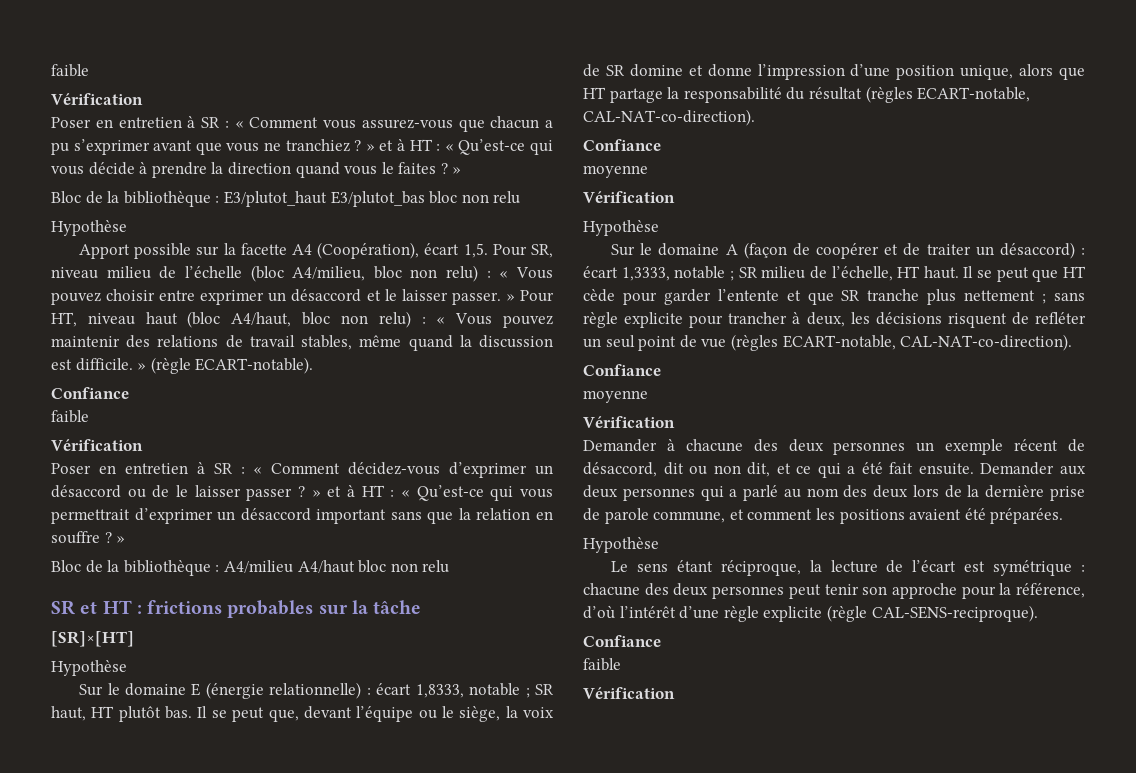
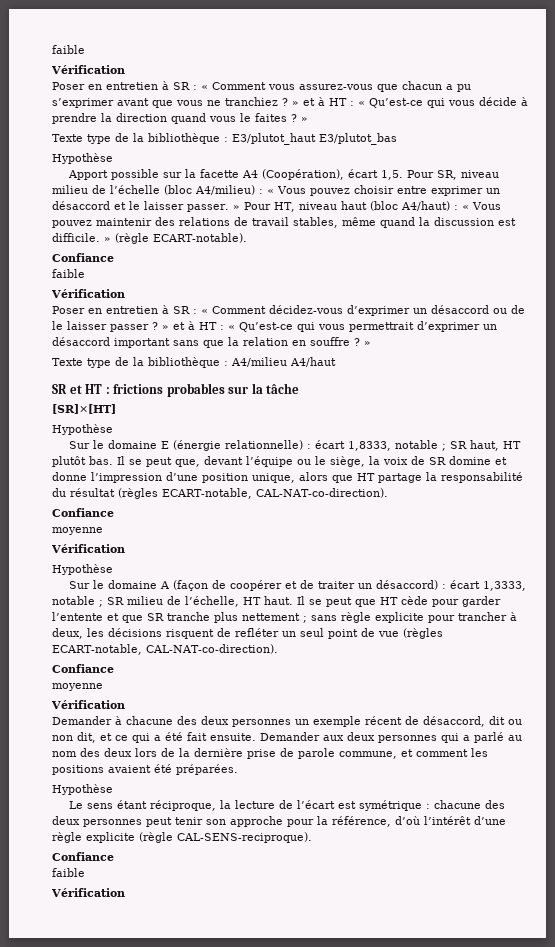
- Bloc de la bibliothèque : E3/plutot_haut E3/plutot_bas bloc non relu
+ Texte type de la bibliothèque : E3/plutot_haut E3/plutot_bas
- Pour SR, niveau milieu de l’échelle (bloc A4/milieu, bloc non relu) : « Vous pouvez choisir entre exprimer un désaccord et le laisser passer. » Pour HT, niveau haut (bloc A4/haut, bloc non relu) : « Vous pouvez maintenir des relations de travail stables, même quand la discussion est difficile. » (règle ECART-notable).
+ Pour SR, niveau milieu de l’échelle (bloc A4/milieu) : « Vous pouvez choisir entre exprimer un désaccord et le laisser passer. » Pour HT, niveau haut (bloc A4/haut) : « Vous pouvez maintenir des relations de travail stables, même quand la discussion est difficile. » (règle ECART-notable).
- Bloc de la bibliothèque : A4/milieu A4/haut bloc non relu
+ Texte type de la bibliothèque : A4/milieu A4/haut

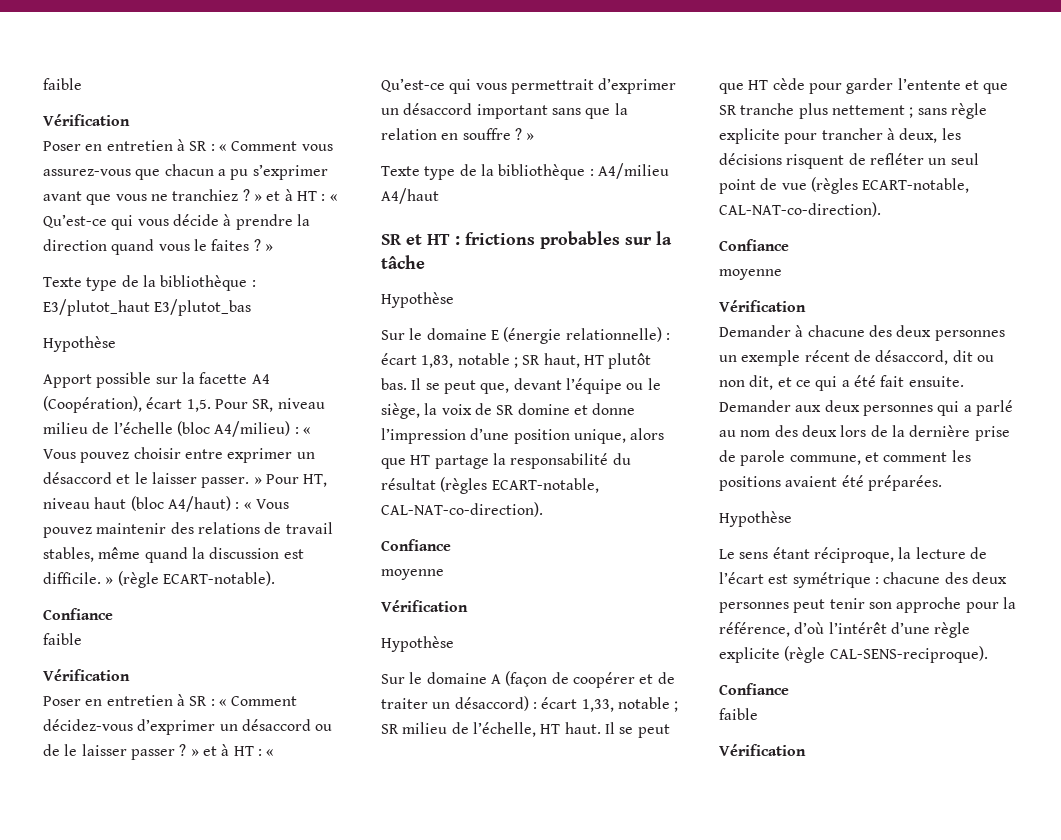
- [SR]×[HT]
- Sur le domaine E (énergie relationnelle) : écart 1,8333, notable ; SR haut, HT plutôt bas.
+ Sur le domaine E (énergie relationnelle) : écart 1,83, notable ; SR haut, HT plutôt bas.
- Sur le domaine A (façon de coopérer et de traiter un désaccord) : écart 1,3333, notable ; SR milieu de l’échelle, HT haut.
+ Sur le domaine A (façon de coopérer et de traiter un désaccord) : écart 1,33, notable ; SR milieu de l’échelle, HT haut.

